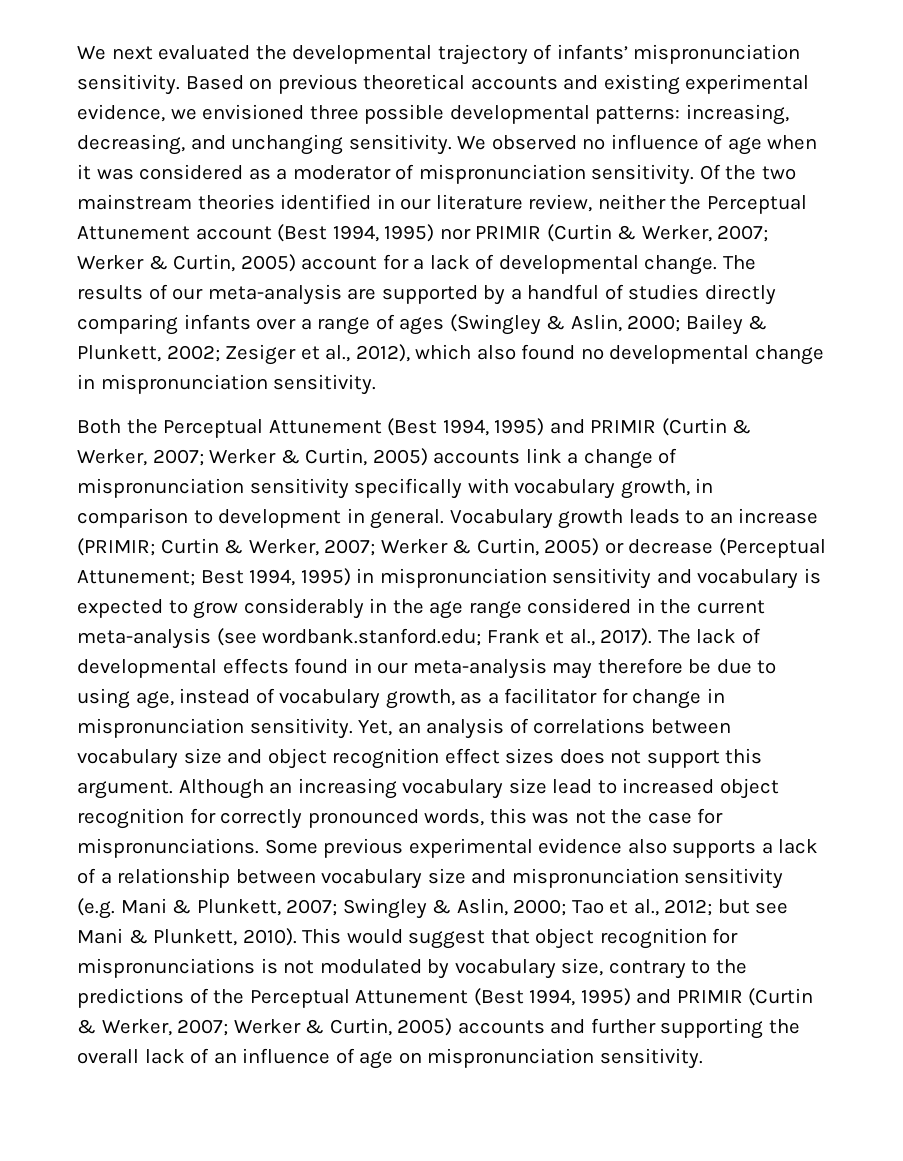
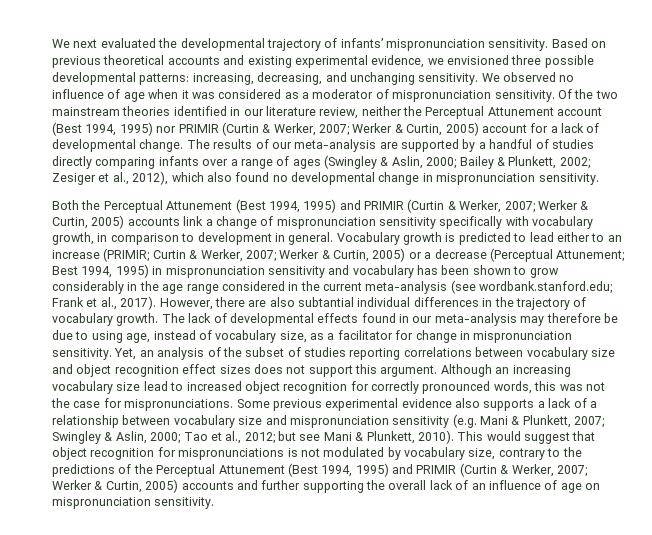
- Vocabulary growth leads to an increase (PRIMIR; Curtin & Werker, 2007; Werker & Curtin, 2005) or decrease (Perceptual Attunement; Best 1994, 1995) in mispronunciation sensitivity and vocabulary is expected to grow considerably in the age range considered in the current meta-analysis (see wordbank.stanford.edu; Frank et al., 2017).
+ Vocabulary growth is predicted to lead either to an increase (PRIMIR; Curtin & Werker, 2007; Werker & Curtin, 2005) or a decrease (Perceptual Attunement; Best 1994, 1995) in mispronunciation sensitivity and vocabulary has been shown to grow considerably in the age range considered in the current meta-analysis (see wordbank.stanford.edu; Frank et al., 2017).
+ However, there are also subtantial individual differences in the trajectory of vocabulary growth.
- The lack of developmental effects found in our meta-analysis may therefore be due to using age, instead of vocabulary growth, as a facilitator for change in mispronunciation sensitivity.
+ The lack of developmental effects found in our meta-analysis may therefore be due to using age, instead of vocabulary size, as a facilitator for change in mispronunciation sensitivity.
- Yet, an analysis of correlations between vocabulary size and object recognition effect sizes does not support this argument.
+ Yet, an analysis of the subset of studies reporting correlations between vocabulary size and object recognition effect sizes does not support this argument.

